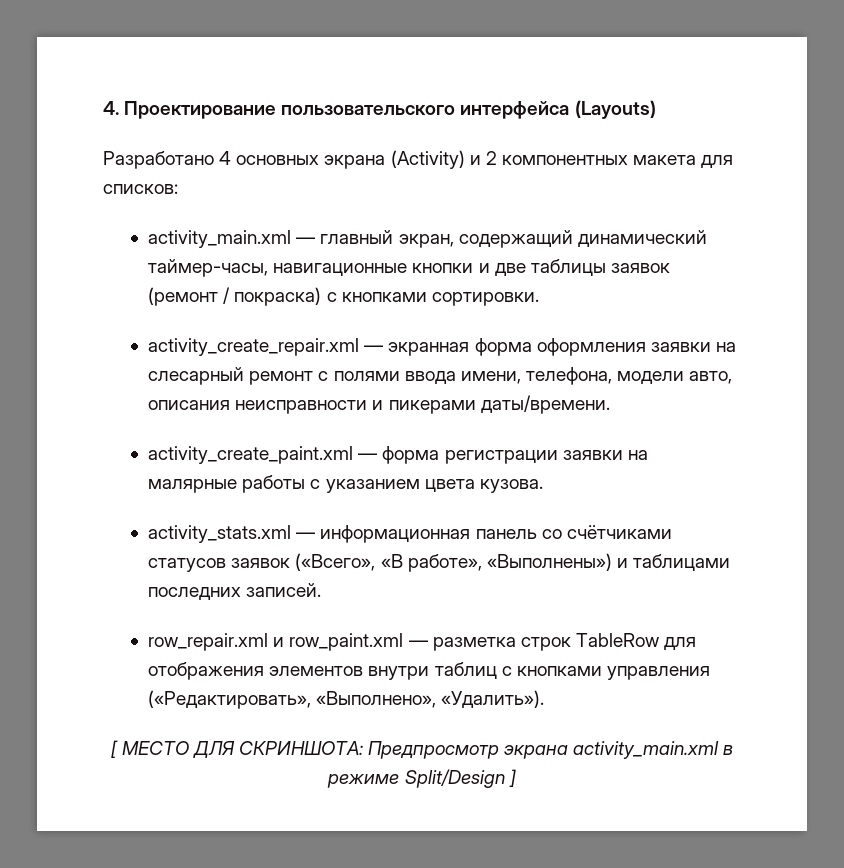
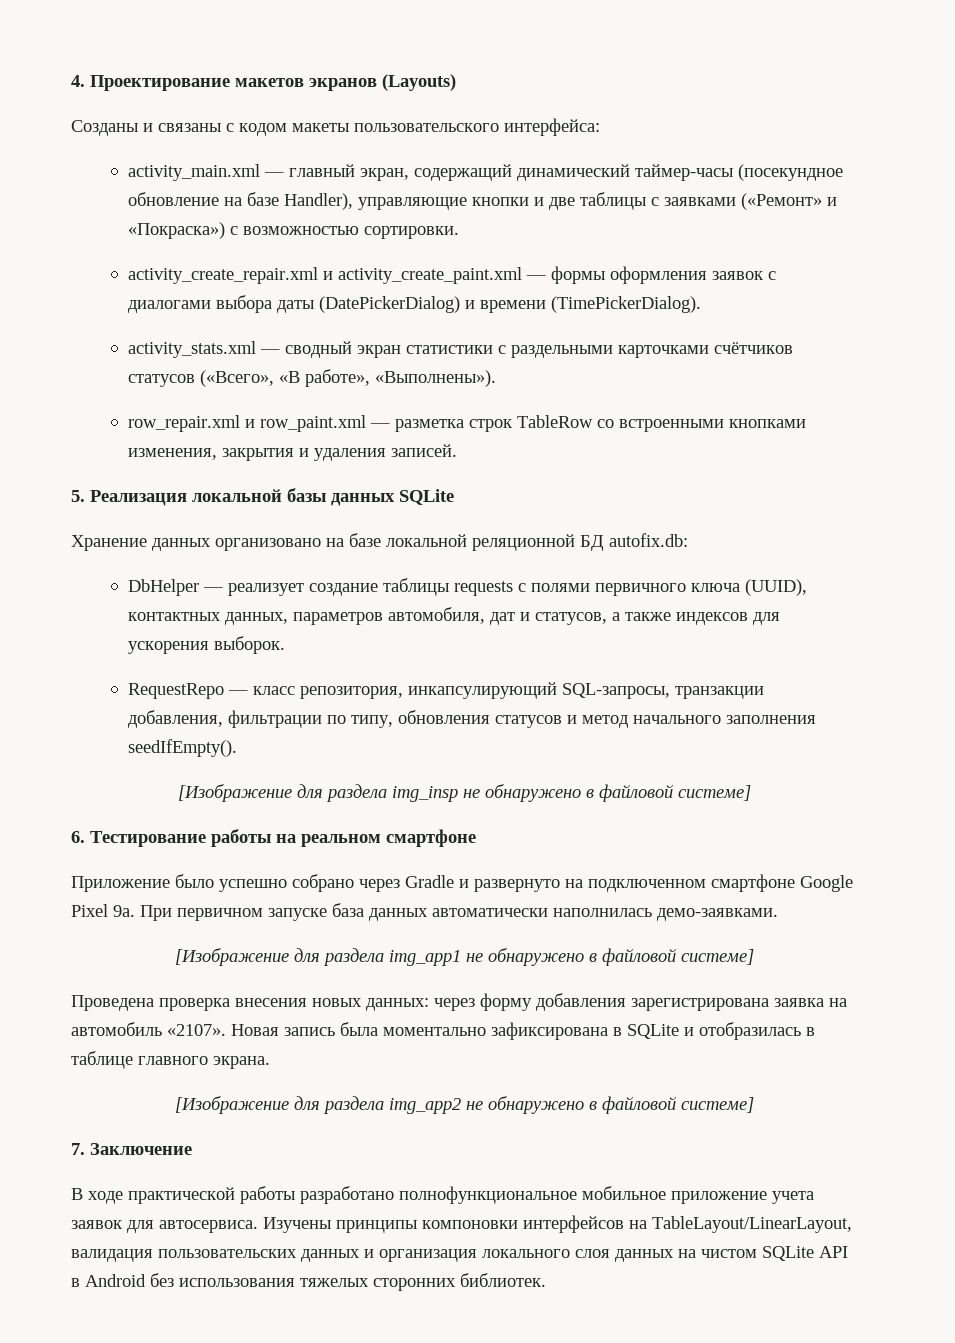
- 4. Проектирование пользовательского интерфейса (Layouts)
+ 4. Проектирование макетов экранов (Layouts)
- Разработано 4 основных экрана (Activity) и 2 компонентных макета для списков:
+ Созданы и связаны с кодом макеты пользовательского интерфейса:
- activity_main.xml — главный экран, содержащий динамический таймер-часы, навигационные кнопки и две таблицы заявок (ремонт / покраска) с кнопками сортировки.
- activity_create_repair.xml — экранная форма оформления заявки на слесарный ремонт с полями ввода имени, телефона, модели авто, описания неисправности и пикерами даты/времени.
- activity_create_paint.xml — форма регистрации заявки на малярные работы с указанием цвета кузова.
- activity_stats.xml — информационная панель со счётчиками статусов заявок («Всего», «В работе», «Выполнены») и таблицами последних записей.
+ activity_main.xml — главный экран, содержащий динамический таймер-часы (посекундное обновление на базе Handler), управляющие кнопки и две таблицы с заявками («Ремонт» и «Покраска») с возможностью сортировки.
+ activity_create_repair.xml и activity_create_paint.xml — формы оформления заявок с диалогами выбора даты (DatePickerDialog) и времени (TimePickerDialog).
+ activity_stats.xml — сводный экран статистики с раздельными карточками счётчиков статусов («Всего», «В работе», «Выполнены»).
- row_repair.xml и row_paint.xml — разметка строк TableRow для отображения элементов внутри таблиц с кнопками управления («Редактировать», «Выполнено», «Удалить»).
- [ МЕСТО ДЛЯ СКРИНШОТА: Предпросмотр экрана activity_main.xml в режиме Split/Design ]
+ row_repair.xml и row_paint.xml — разметка строк TableRow со встроенными кнопками изменения, закрытия и удаления записей.
+ 5. Реализация локальной базы данных SQLite
+ Хранение данных организовано на базе локальной реляционной БД autofix.db:
+ DbHelper — реализует создание таблицы requests с полями первичного ключа (UUID), контактных данных, параметров автомобиля, дат и статусов, а также индексов для ускорения выборок.
+ RequestRepo — класс репозитория, инкапсулирующий SQL-запросы, транзакции добавления, фильтрации по типу, обновления статусов и метод начального заполнения seedIfEmpty().
+ [Изображение для раздела img_insp не обнаружено в файловой системе]
+ 6. Тестирование работы на реальном смартфоне
+ Приложение было успешно собрано через Gradle и развернуто на подключенном смартфоне Google Pixel 9a. При первичном запуске база данных автоматически наполнилась демо-заявками.
+ [Изображение для раздела img_app1 не обнаружено в файловой системе]
+ Проведена проверка внесения новых данных: через форму добавления зарегистрирована заявка на автомобиль «2107». Новая запись была моментально зафиксирована в SQLite и отобразилась в таблице главного экрана.
+ [Изображение для раздела img_app2 не обнаружено в файловой системе]
+ 7. Заключение
+ В ходе практической работы разработано полнофункциональное мобильное приложение учета заявок для автосервиса. Изучены принципы компоновки интерфейсов на TableLayout/LinearLayout, валидация пользовательских данных и организация локального слоя данных на чистом SQLite API в Android без использования тяжелых сторонних библиотек.

